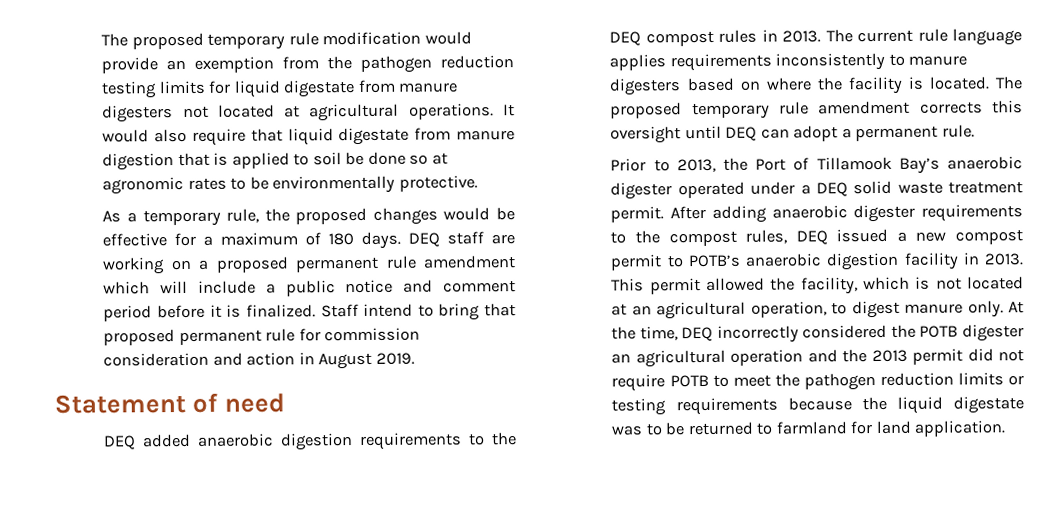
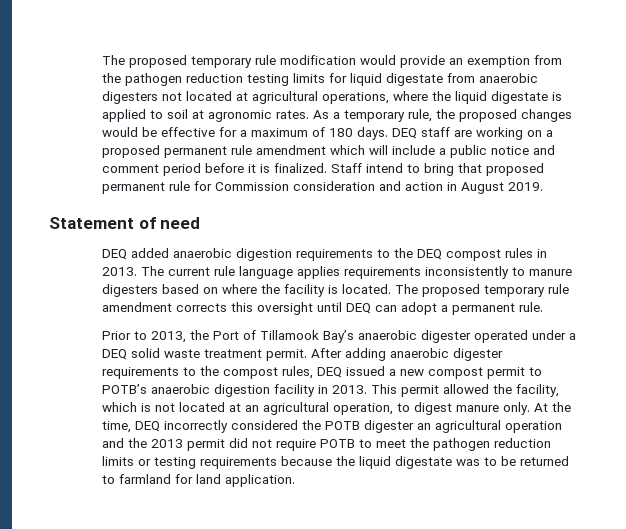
- The proposed temporary rule modification would provide an exemption from the pathogen reduction testing limits for liquid digestate from manure digesters not located at agricultural operations. It would also require that liquid digestate from manure digestion that is applied to soil be done so at agronomic rates to be environmentally protective.
- As a temporary rule, the proposed changes would be effective for a maximum of 180 days.
+ The proposed temporary rule modification would provide an exemption from the pathogen reduction testing limits for liquid digestate from anaerobic digesters not located at agricultural operations, where the liquid digestate is applied to soil at agronomic rates. As a temporary rule, the proposed changes would be effective for a maximum of 180 days.
- Staff intend to bring that proposed permanent rule for commission consideration and action in August 2019.
+ Staff intend to bring that proposed permanent rule for Commission consideration and action in August 2019.

